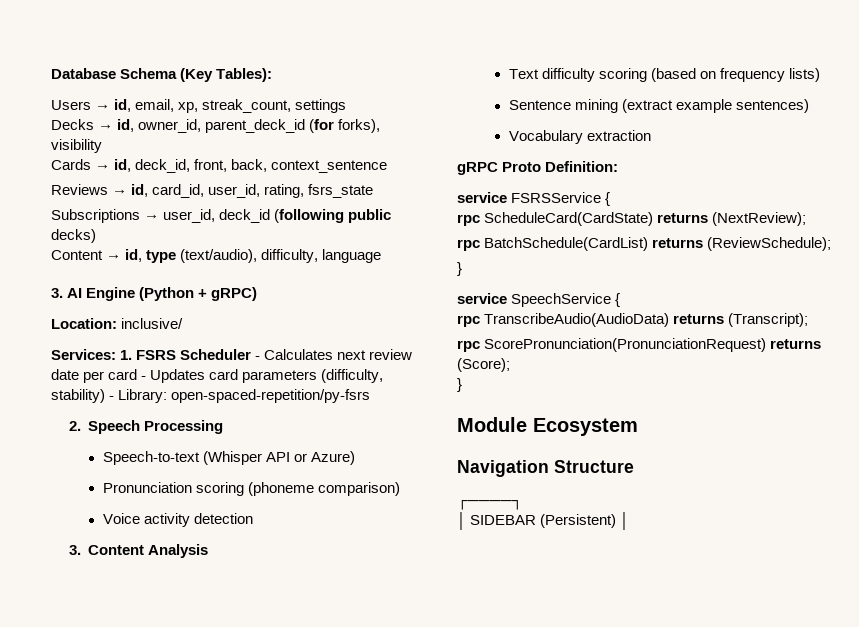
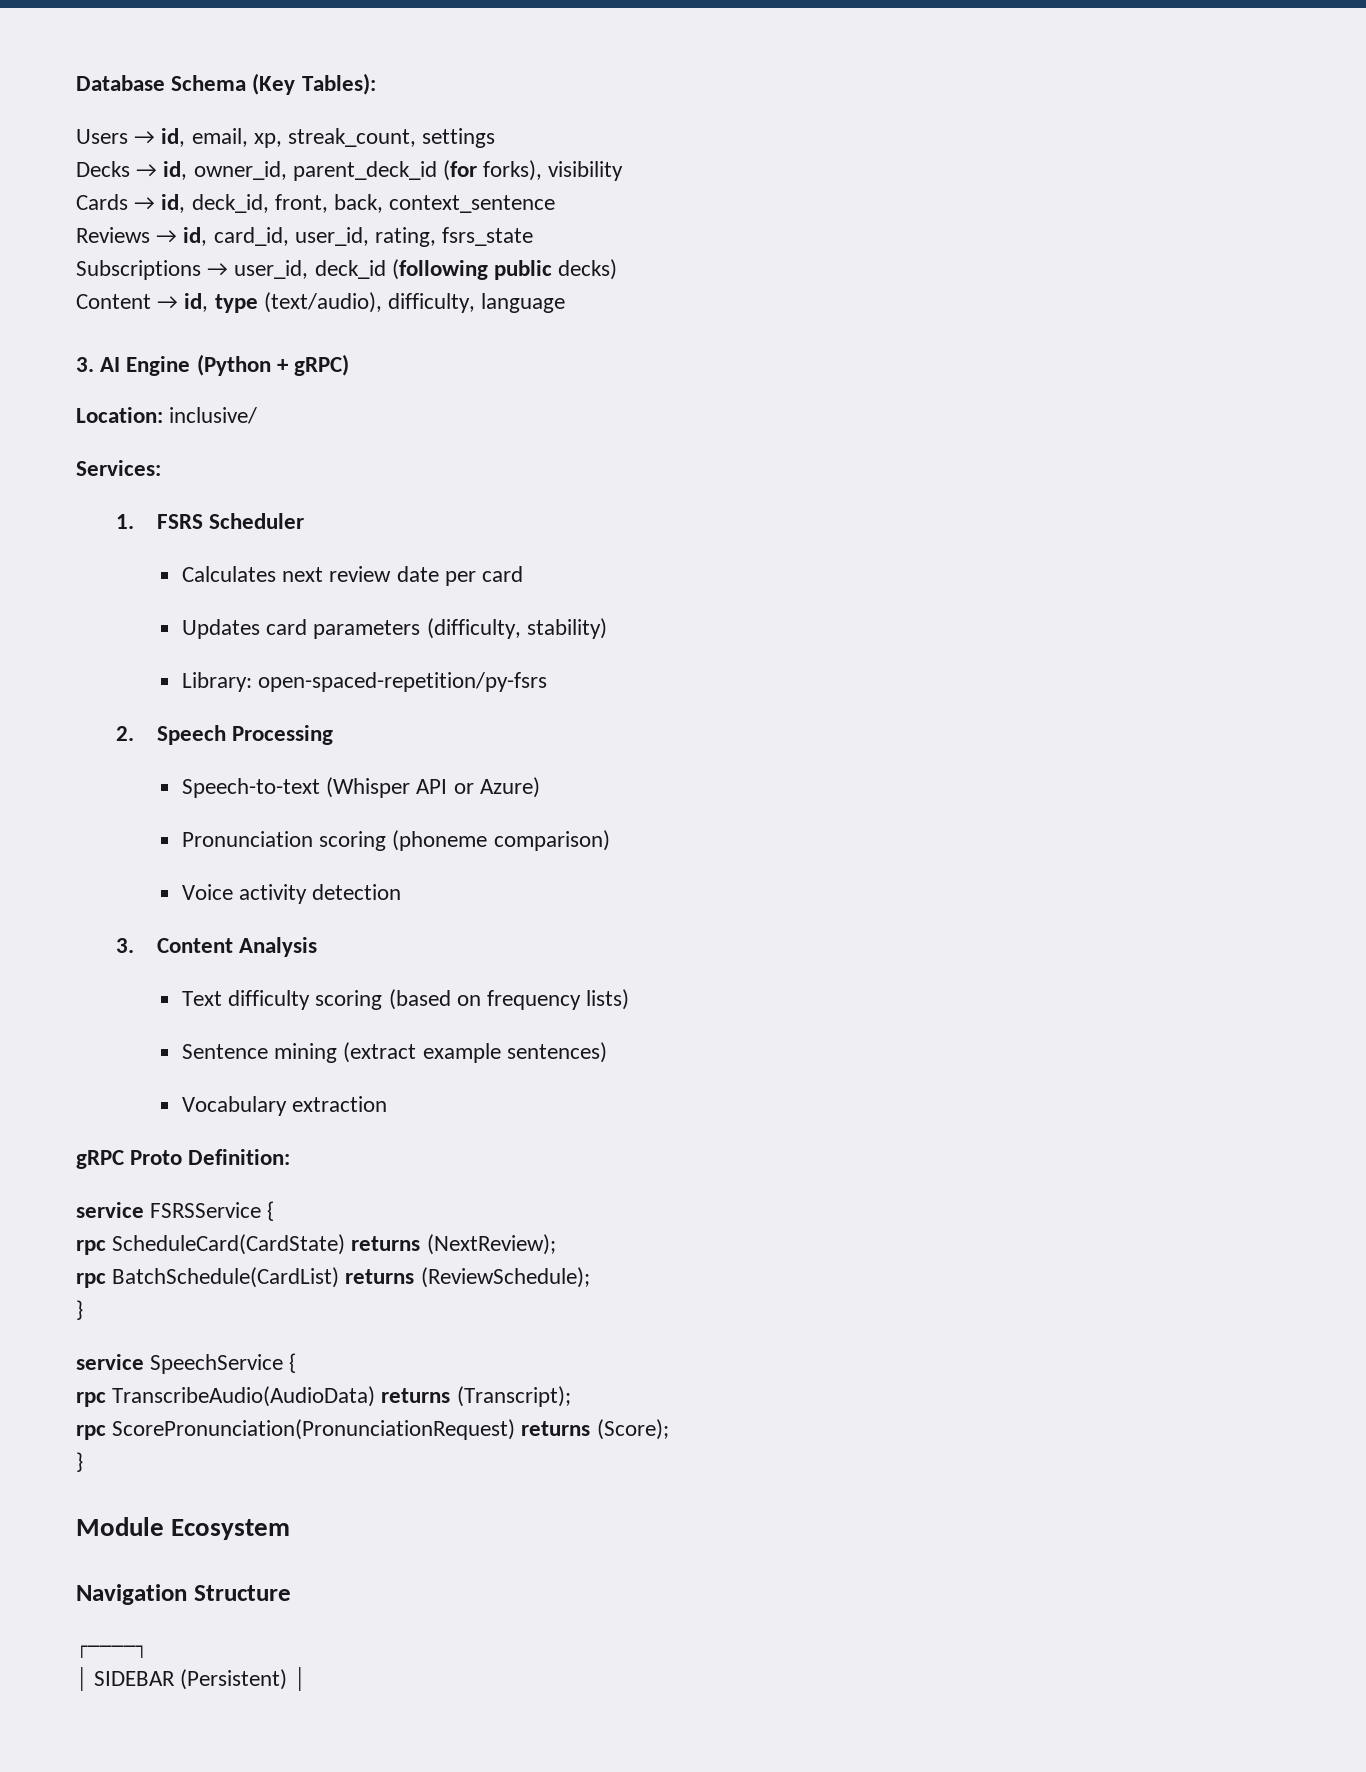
- Services: 1. FSRS Scheduler - Calculates next review date per card - Updates card parameters (difficulty, stability) - Library: open-spaced-repetition/py-fsrs
+ Services:
+ 1. FSRS Scheduler
+ Calculates next review date per card
+ Updates card parameters (difficulty, stability)
+ Library: open-spaced-repetition/py-fsrs

